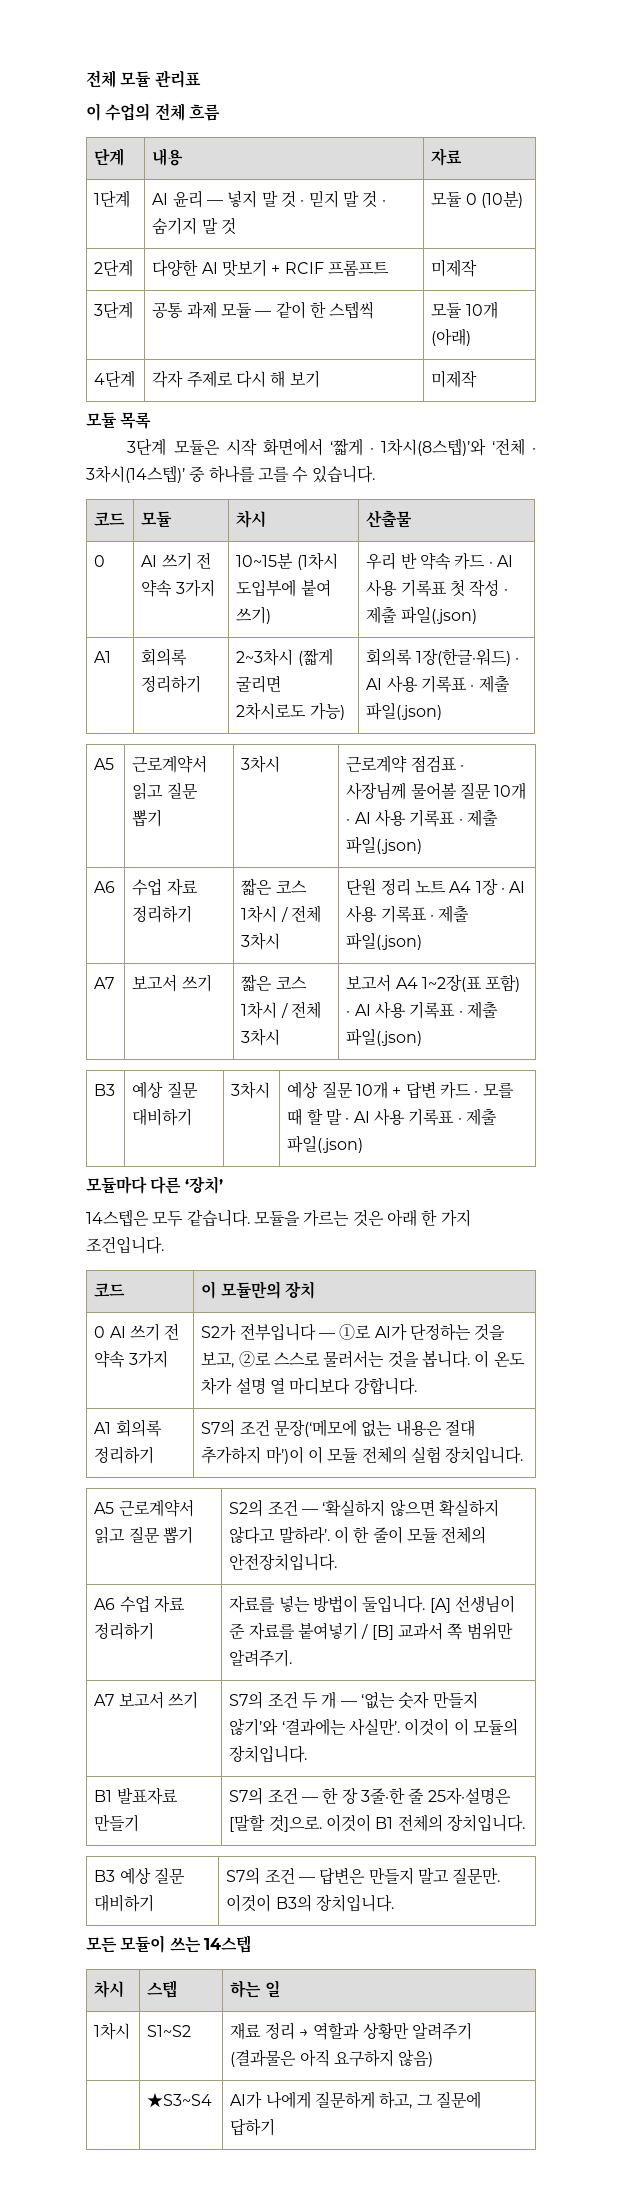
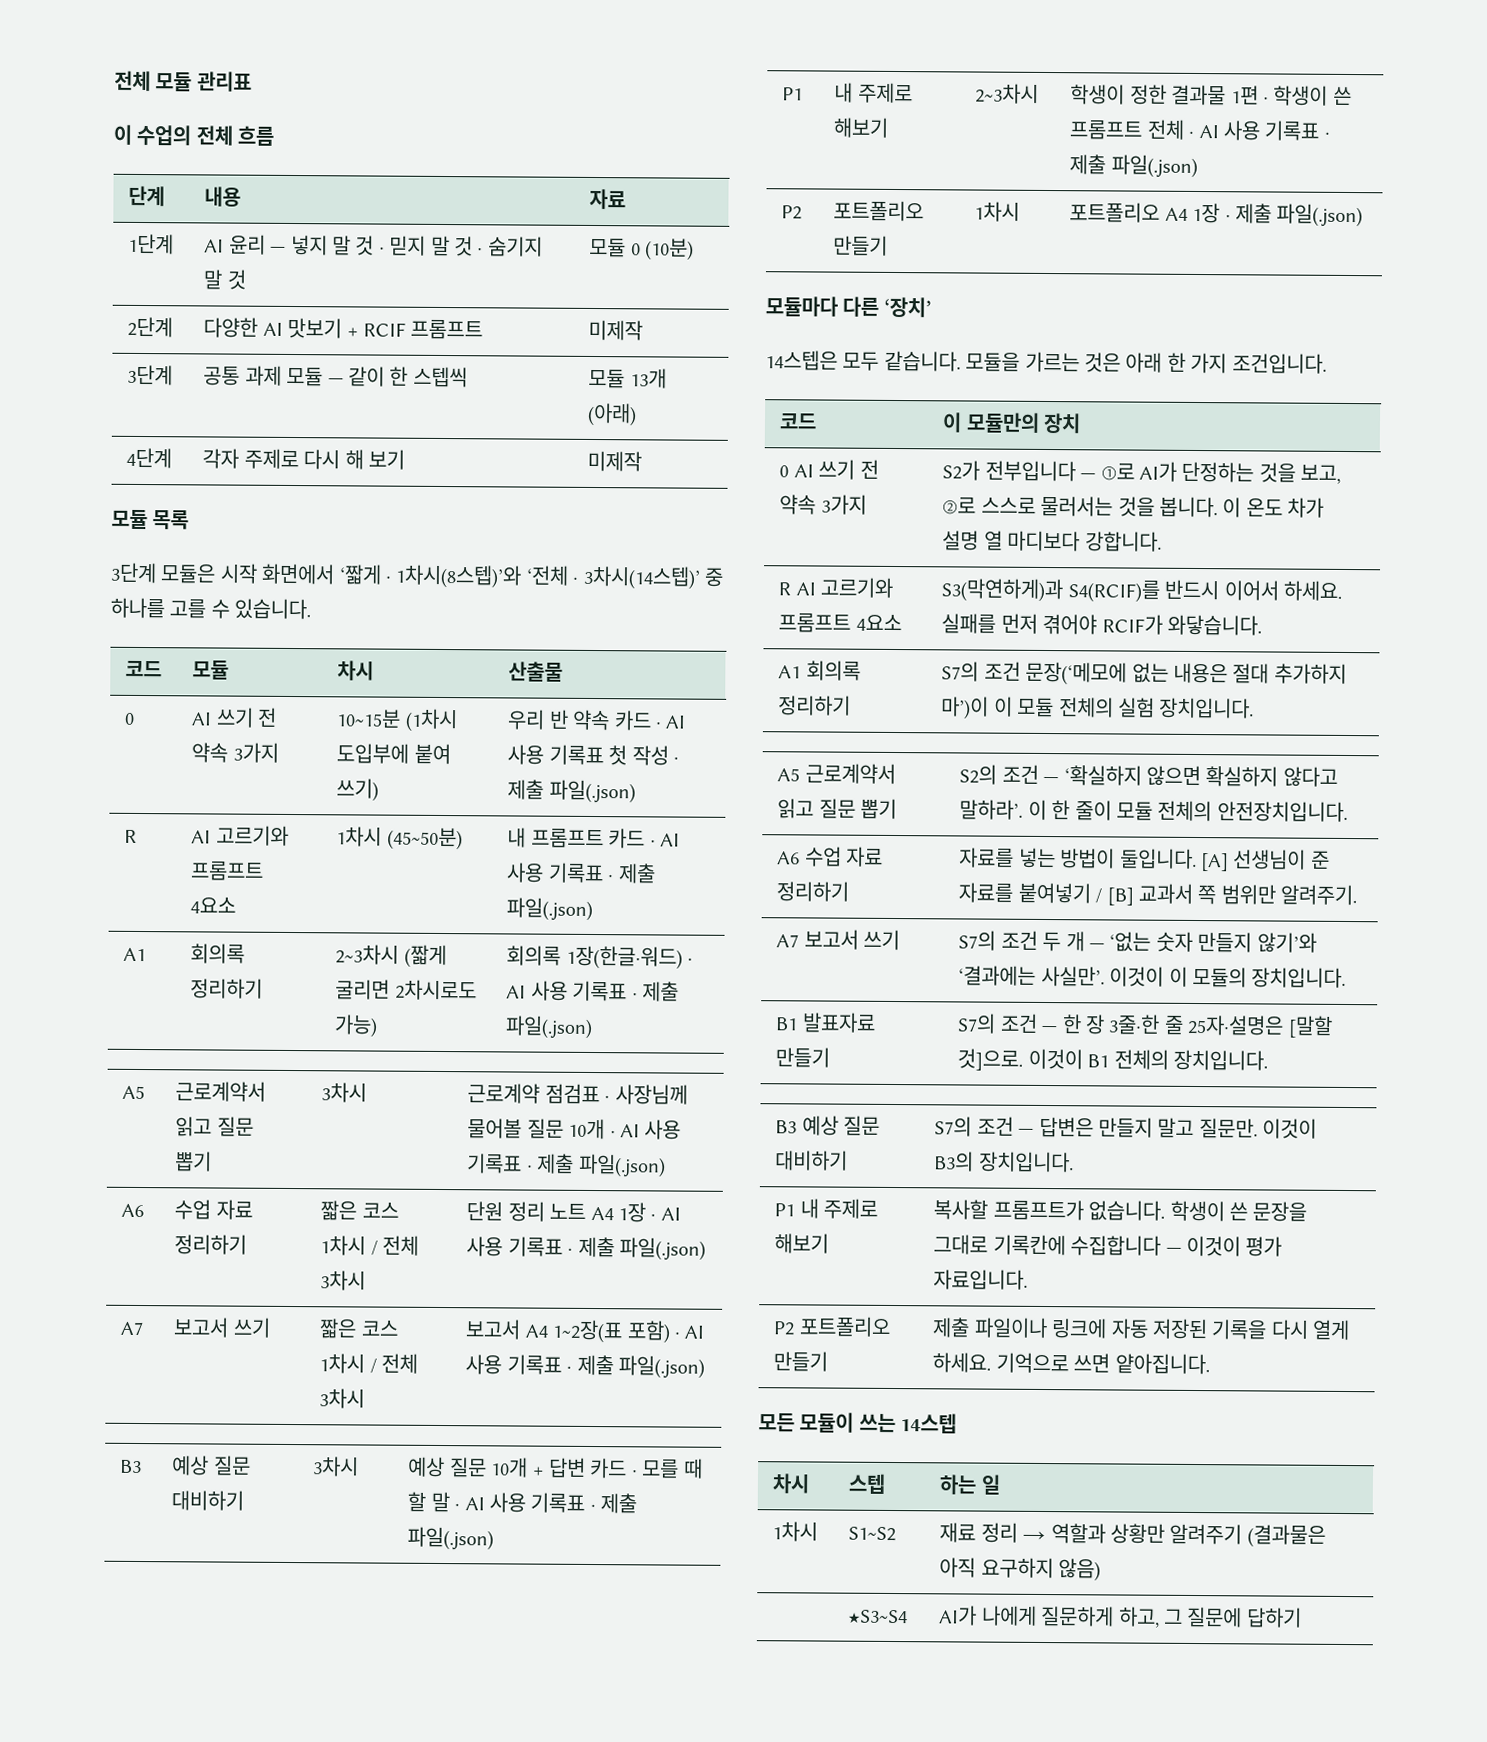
- 3단계 | 공통 과제 모듈 — 같이 한 스텝씩 | 모듈 10개 (아래)
+ 3단계 | 공통 과제 모듈 — 같이 한 스텝씩 | 모듈 13개 (아래)
+ R | AI 고르기와 프롬프트 4요소 | 1차시 (45~50분) | 내 프롬프트 카드 · AI 사용 기록표 · 제출 파일(.json)
+ P1 | 내 주제로 해보기 | 2~3차시 | 학생이 정한 결과물 1편 · 학생이 쓴 프롬프트 전체 · AI 사용 기록표 · 제출 파일(.json)
+ P2 | 포트폴리오 만들기 | 1차시 | 포트폴리오 A4 1장 · 제출 파일(.json)
+ R AI 고르기와 프롬프트 4요소 | S3(막연하게)과 S4(RCIF)를 반드시 이어서 하세요. 실패를 먼저 겪어야 RCIF가 와닿습니다.
+ P1 내 주제로 해보기 | 복사할 프롬프트가 없습니다. 학생이 쓴 문장을 그대로 기록칸에 수집합니다 — 이것이 평가 자료입니다.
+ P2 포트폴리오 만들기 | 제출 파일이나 링크에 자동 저장된 기록을 다시 열게 하세요. 기억으로 쓰면 얕아집니다.

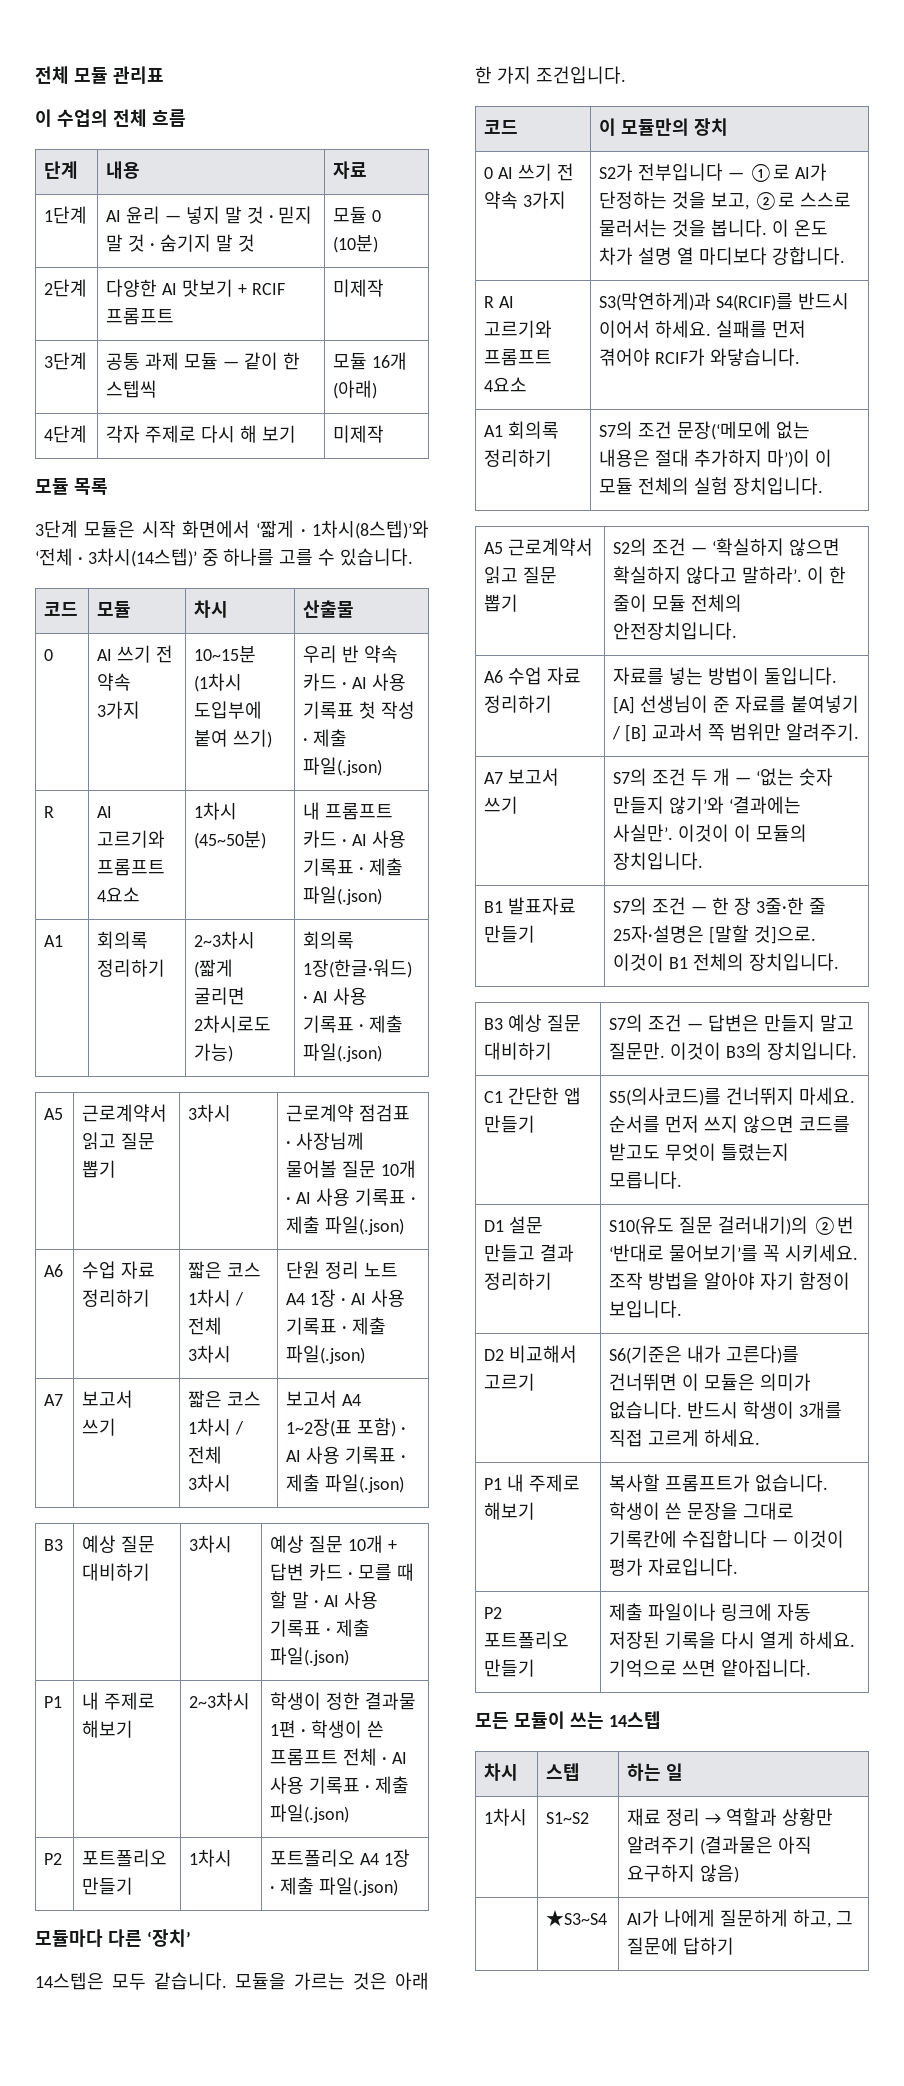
- 3단계 | 공통 과제 모듈 — 같이 한 스텝씩 | 모듈 13개 (아래)
+ 3단계 | 공통 과제 모듈 — 같이 한 스텝씩 | 모듈 16개 (아래)
+ C1 간단한 앱 만들기 | S5(의사코드)를 건너뛰지 마세요. 순서를 먼저 쓰지 않으면 코드를 받고도 무엇이 틀렸는지 모릅니다.
+ D1 설문 만들고 결과 정리하기 | S10(유도 질문 걸러내기)의 ②번 ‘반대로 물어보기’를 꼭 시키세요. 조작 방법을 알아야 자기 함정이 보입니다.
+ D2 비교해서 고르기 | S6(기준은 내가 고른다)를 건너뛰면 이 모듈은 의미가 없습니다. 반드시 학생이 3개를 직접 고르게 하세요.

